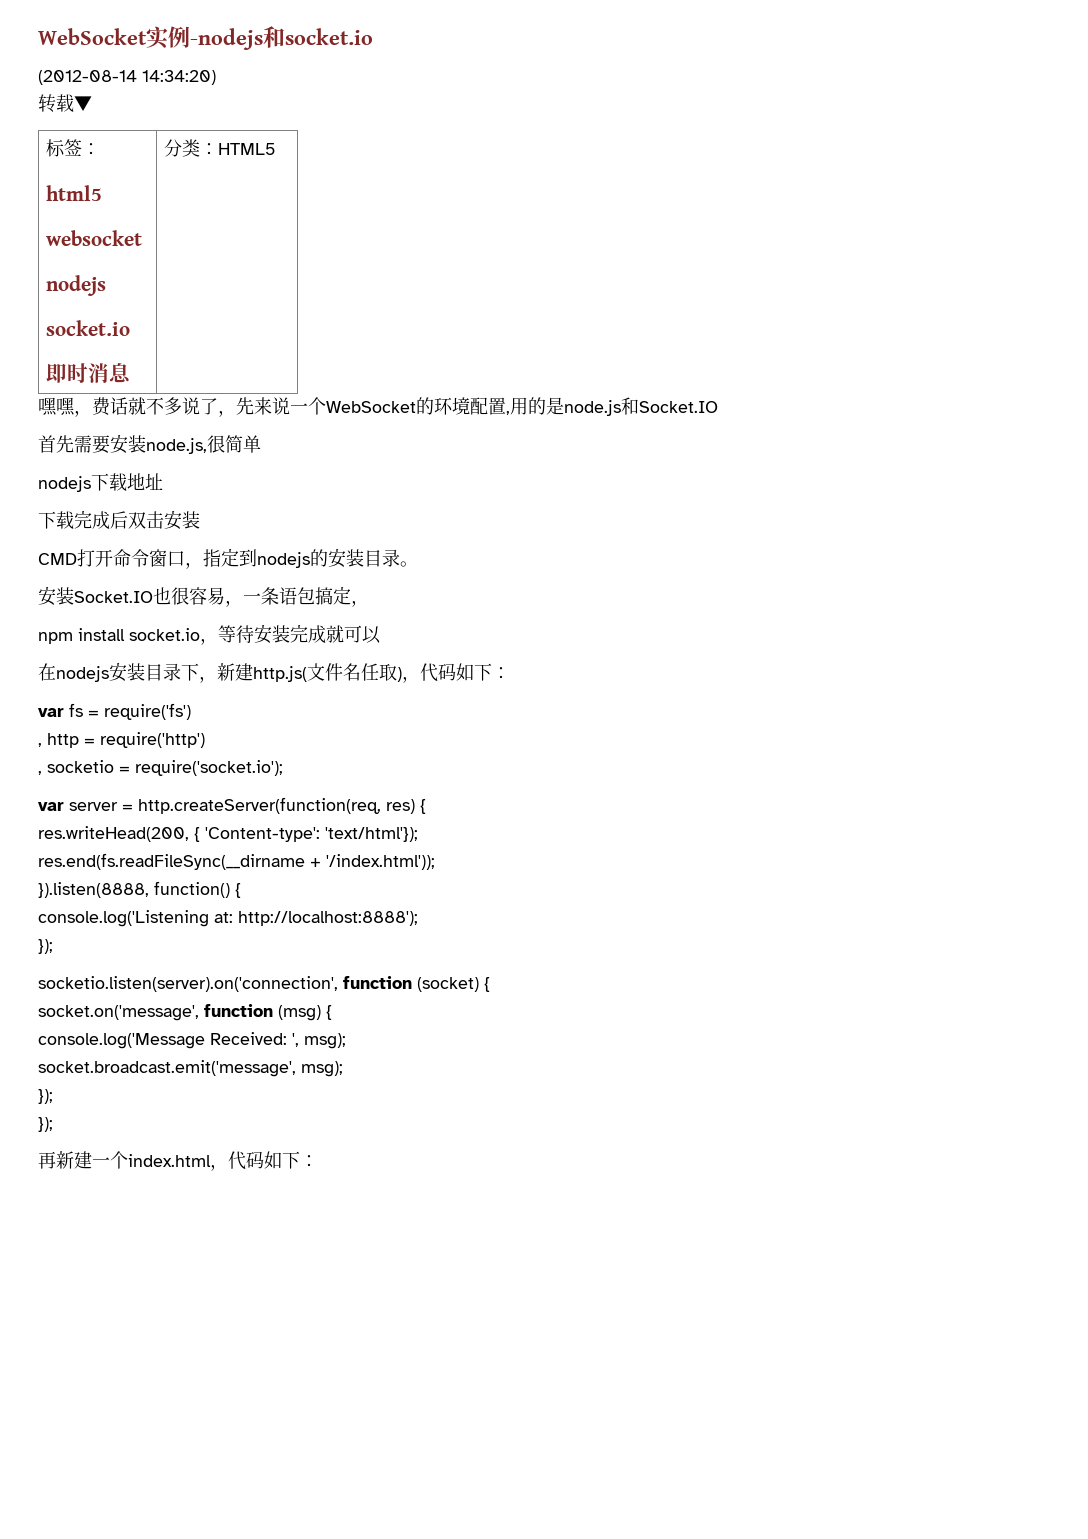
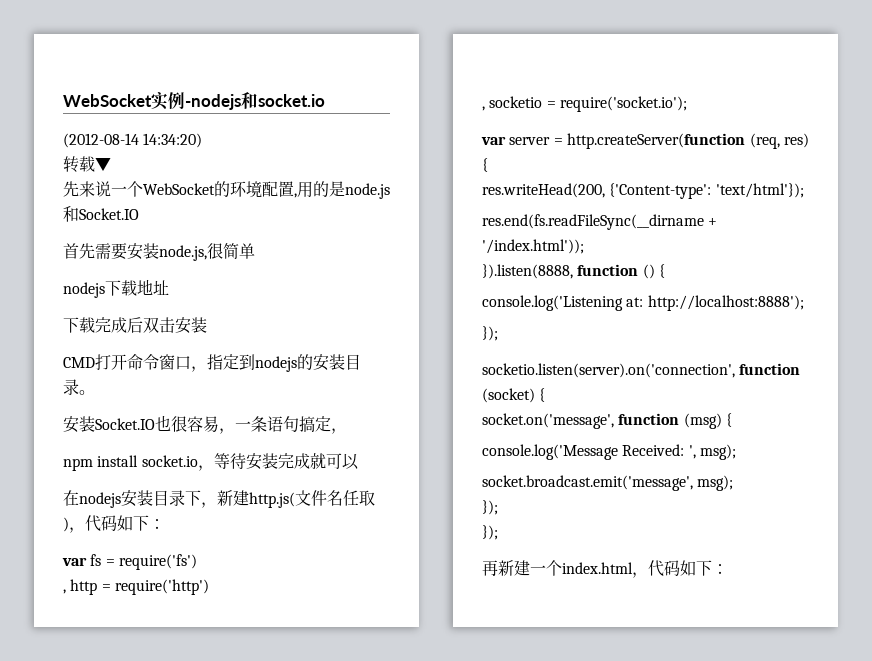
- 标签：
- html5
- websocket
- nodejs
- socket.io
- 即时消息 | 分类：HTML5
- 嘿嘿，费话就不多说了，先来说一个WebSocket的环境配置,用的是node.js和Socket.IO
+ 先来说一个WebSocket的环境配置,用的是node.js和Socket.IO
- 安装Socket.IO也很容易，一条语包搞定，
+ 安装Socket.IO也很容易，一条语句搞定，
- var server = http.createServer(function(req, res) {
+ var server = http.createServer(function (req, res) {
- res.writeHead(200, { 'Content-type': 'text/html'});
+ res.writeHead(200, {'Content-type': 'text/html'});
- }).listen(8888, function() {
+ }).listen(8888, function () {

